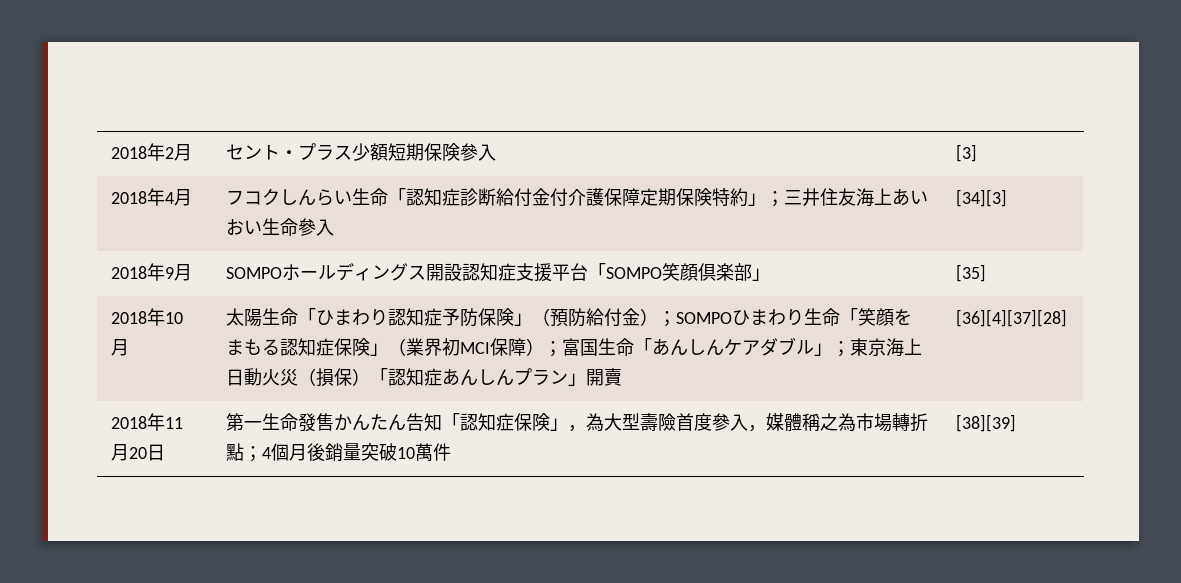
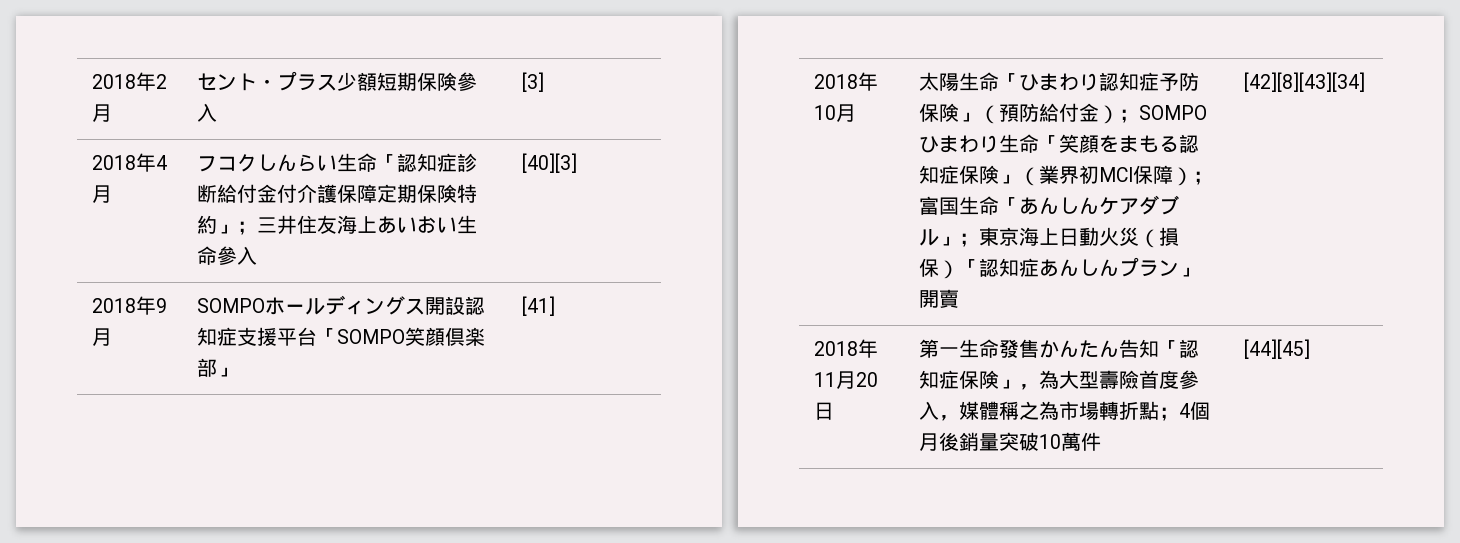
- 2018年4月 | フコクしんらい生命「認知症診断給付金付介護保障定期保険特約」；三井住友海上あいおい生命參入 | [34][3]
+ 2018年4月 | フコクしんらい生命「認知症診断給付金付介護保障定期保険特約」；三井住友海上あいおい生命參入 | [40][3]
- 2018年9月 | SOMPOホールディングス開設認知症支援平台「SOMPO笑顔倶楽部」 | [35]
+ 2018年9月 | SOMPOホールディングス開設認知症支援平台「SOMPO笑顔倶楽部」 | [41]
- [36][4][37][28]
+ [42][8][43][34]
- 2018年11月20日 | 第一生命發售かんたん告知「認知症保険」，為大型壽險首度參入，媒體稱之為市場轉折點；4個月後銷量突破10萬件 | [38][39]
+ 2018年11月20日 | 第一生命發售かんたん告知「認知症保険」，為大型壽險首度參入，媒體稱之為市場轉折點；4個月後銷量突破10萬件 | [44][45]

